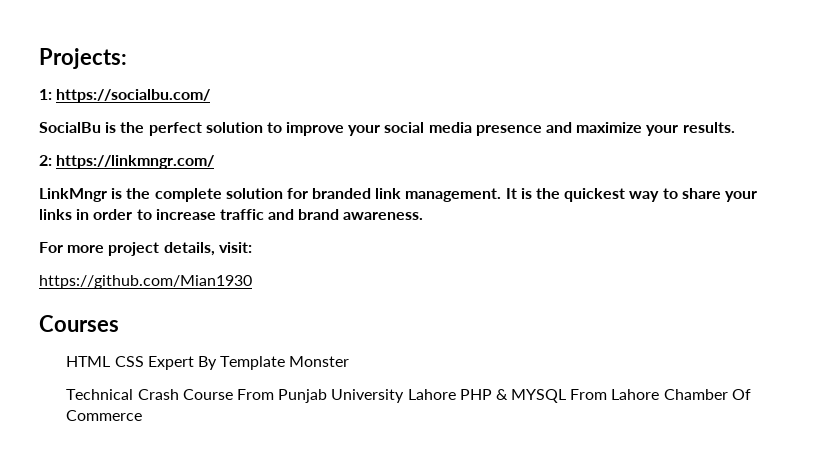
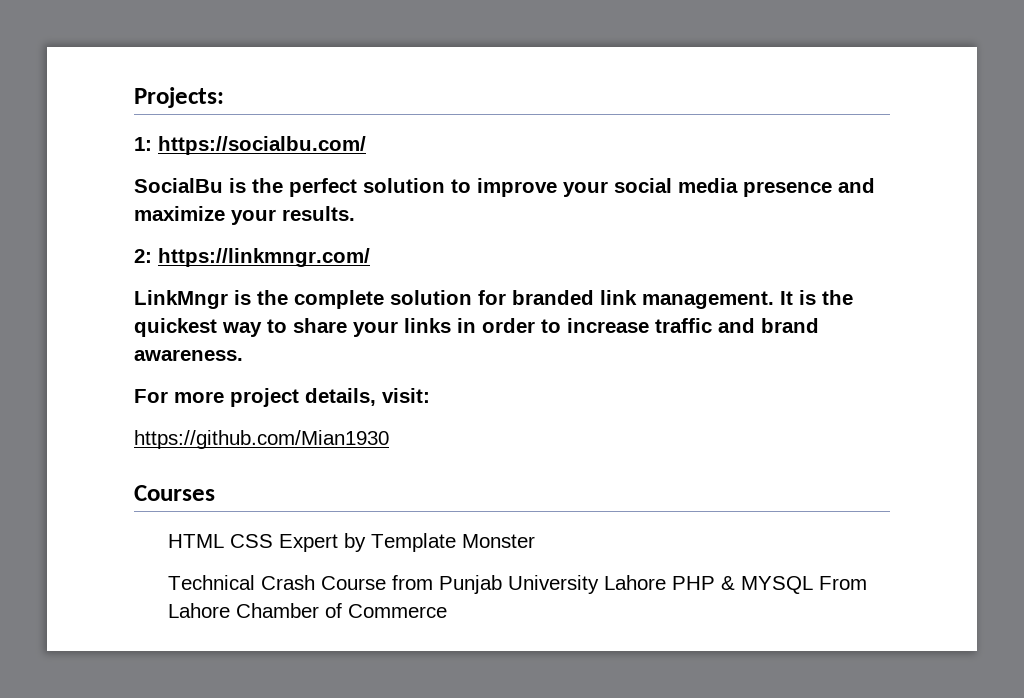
- HTML CSS Expert By Template Monster
+ HTML CSS Expert by Template Monster
- Technical Crash Course From Punjab University Lahore PHP & MYSQL From Lahore Chamber Of Commerce
+ Technical Crash Course from Punjab University Lahore PHP & MYSQL From Lahore Chamber of Commerce

